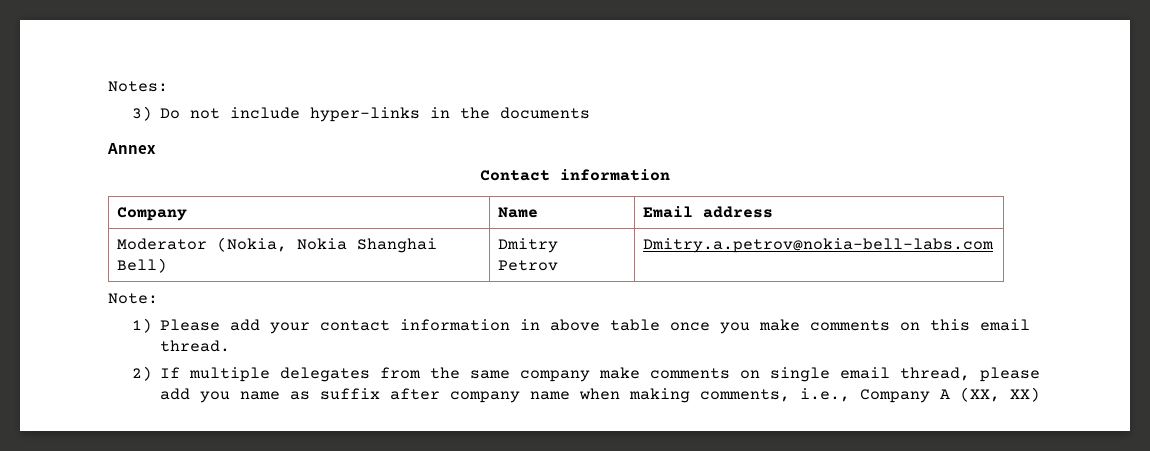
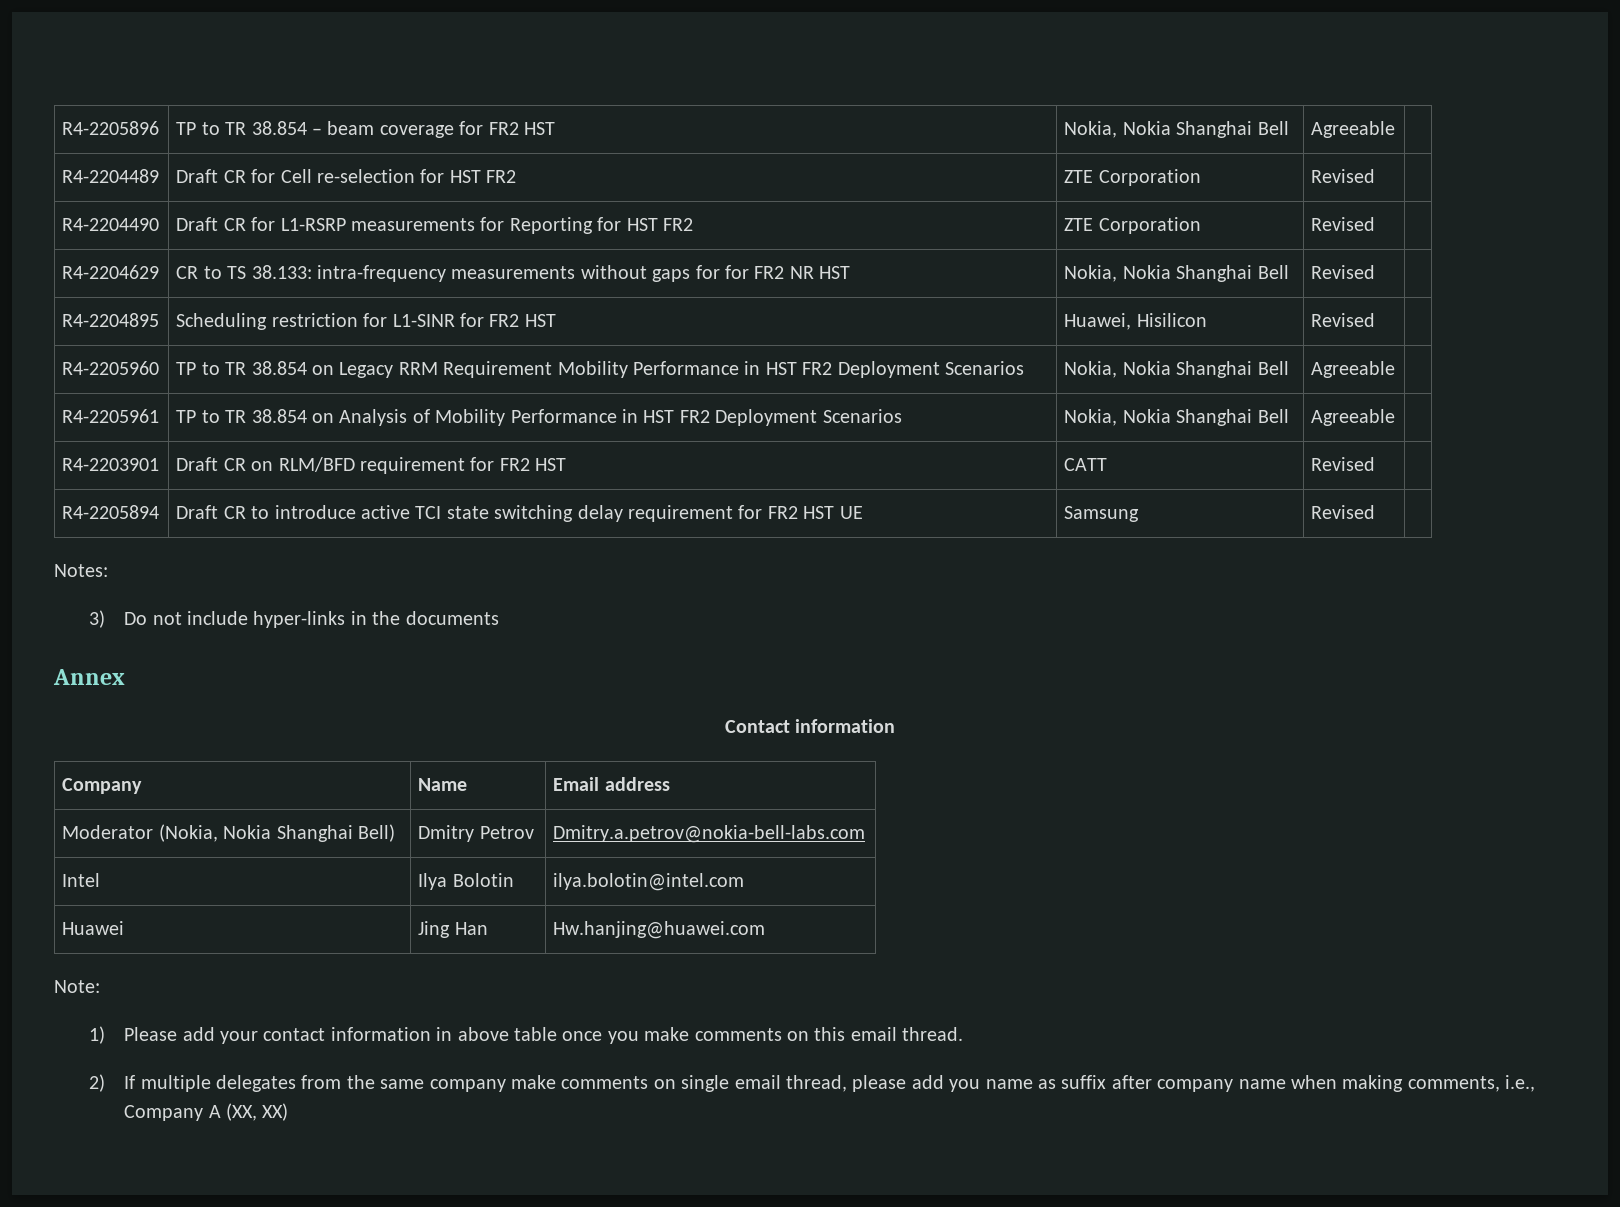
+ R4-2205896 | TP to TR 38.854 – beam coverage for FR2 HST | Nokia, Nokia Shanghai Bell | Agreeable |
+ R4-2204489 | Draft CR for Cell re-selection for HST FR2 | ZTE Corporation | Revised |
+ R4-2204490 | Draft CR for L1-RSRP measurements for Reporting for HST FR2 | ZTE Corporation | Revised |
+ R4-2204629 | CR to TS 38.133: intra-frequency measurements without gaps for for FR2 NR HST | Nokia, Nokia Shanghai Bell | Revised |
+ R4-2204895 | Scheduling restriction for L1-SINR for FR2 HST | Huawei, Hisilicon | Revised |
+ R4-2205960 | TP to TR 38.854 on Legacy RRM Requirement Mobility Performance in HST FR2 Deployment Scenarios | Nokia, Nokia Shanghai Bell | Agreeable |
+ R4-2205961 | TP to TR 38.854 on Analysis of Mobility Performance in HST FR2 Deployment Scenarios | Nokia, Nokia Shanghai Bell | Agreeable |
+ R4-2203901 | Draft CR on RLM/BFD requirement for FR2 HST | CATT | Revised |
+ R4-2205894 | Draft CR to introduce active TCI state switching delay requirement for FR2 HST UE | Samsung | Revised |
+ Intel | Ilya Bolotin | ilya.bolotin@intel.com
+ Huawei | Jing Han | Hw.hanjing@huawei.com

